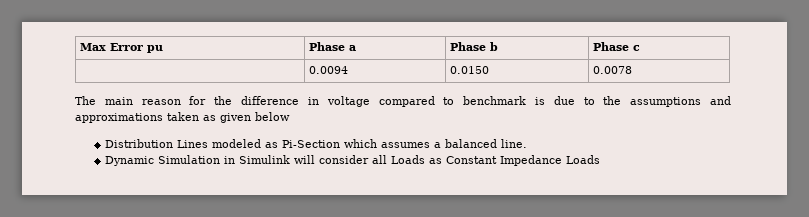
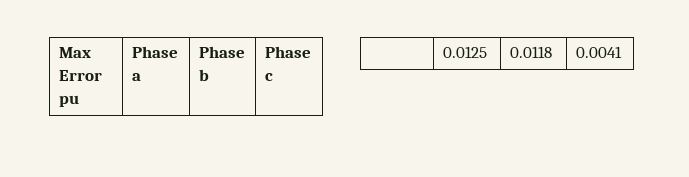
- | 0.0094 | 0.0150 | 0.0078
- The main reason for the difference in voltage compared to benchmark is due to the assumptions and approximations taken as given below
- Distribution Lines modeled as Pi-Section which assumes a balanced line.
- Dynamic Simulation in Simulink will consider all Loads as Constant Impedance Loads
+ | 0.0125 | 0.0118 | 0.0041

